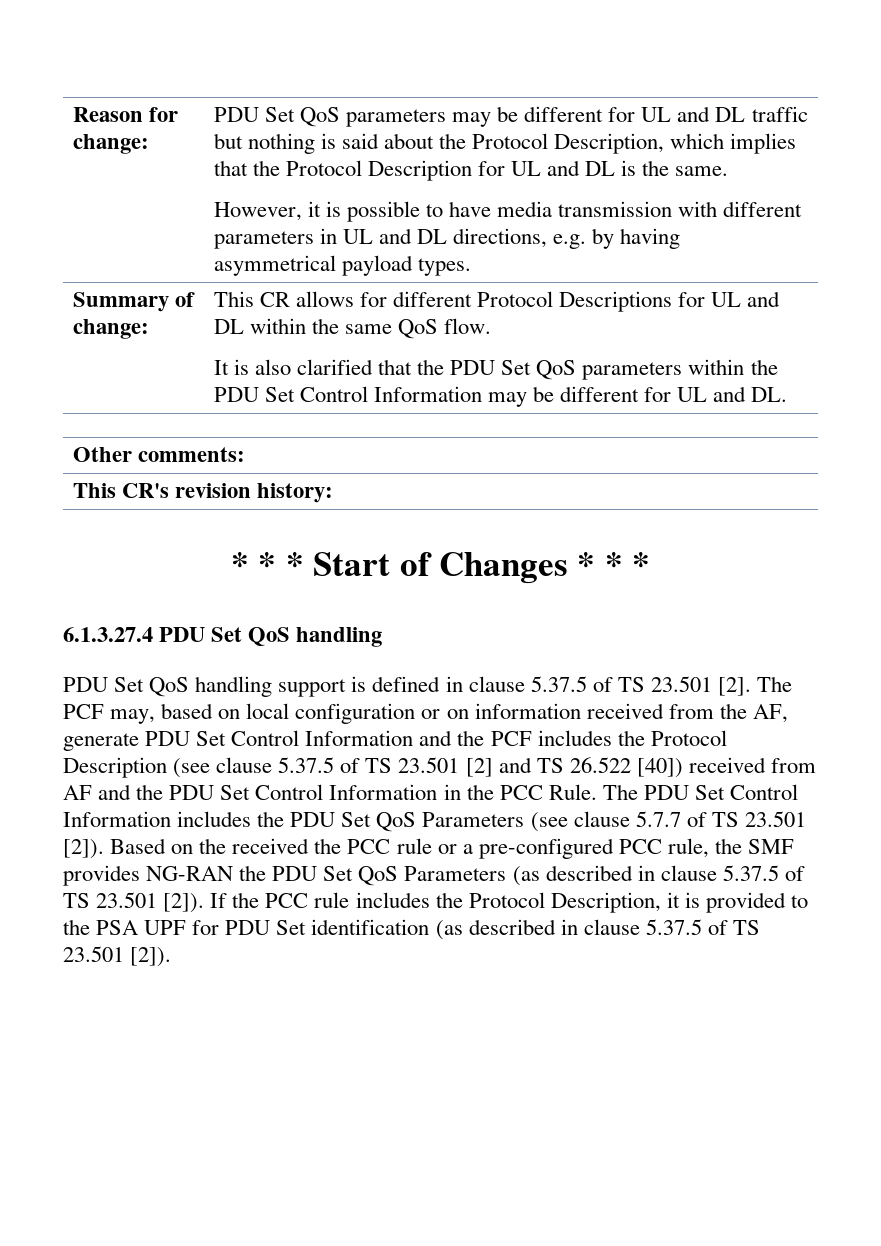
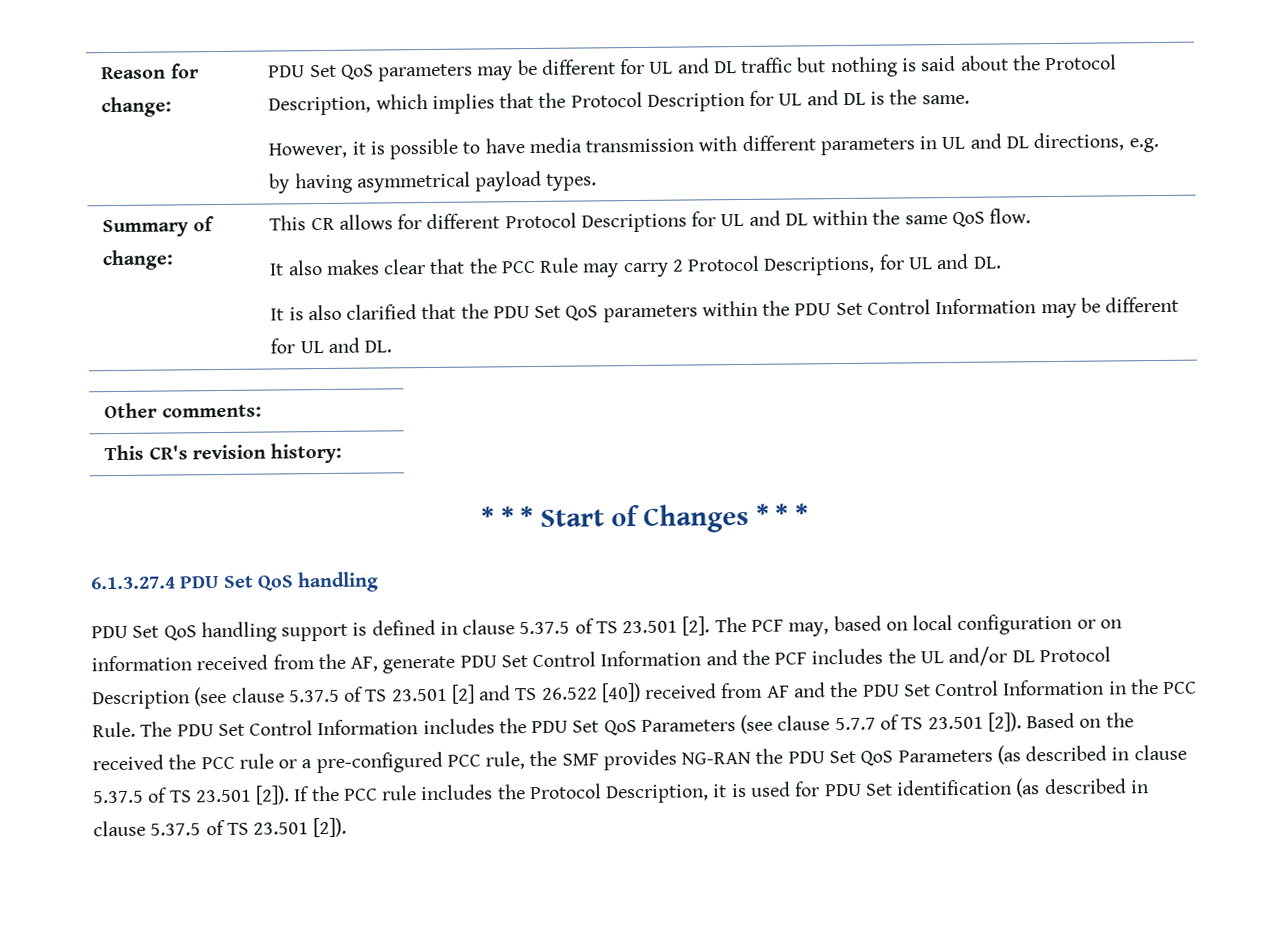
+ It also makes clear that the PCC Rule may carry 2 Protocol Descriptions, for UL and DL.
- The PCF may, based on local configuration or on information received from the AF, generate PDU Set Control Information and the PCF includes the Protocol Description (see clause 5.37.5 of TS 23.501 [2] and TS 26.522 [40]) received from AF and the PDU Set Control Information in the PCC Rule.
+ The PCF may, based on local configuration or on information received from the AF, generate PDU Set Control Information and the PCF includes the UL and/or DL Protocol Description (see clause 5.37.5 of TS 23.501 [2] and TS 26.522 [40]) received from AF and the PDU Set Control Information in the PCC Rule.
- If the PCC rule includes the Protocol Description, it is provided to the PSA UPF for PDU Set identification (as described in clause 5.37.5 of TS 23.501 [2]).
+ If the PCC rule includes the Protocol Description, it is used for PDU Set identification (as described in clause 5.37.5 of TS 23.501 [2]).

